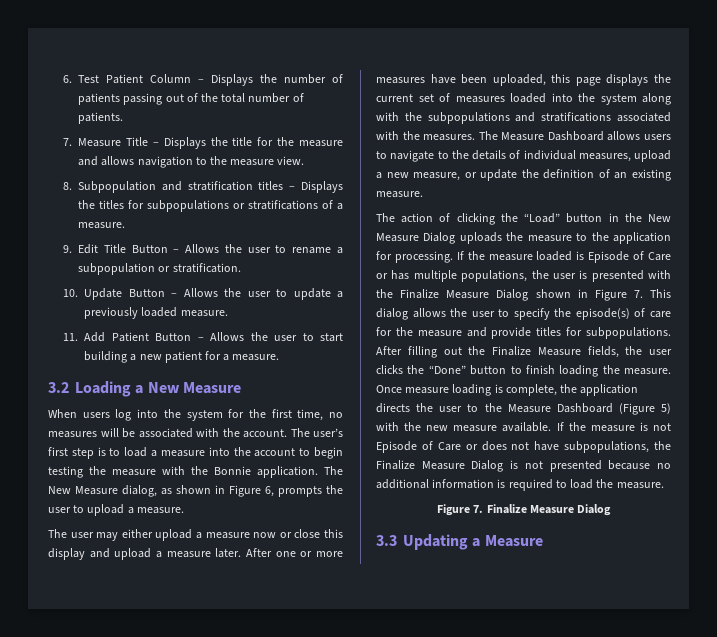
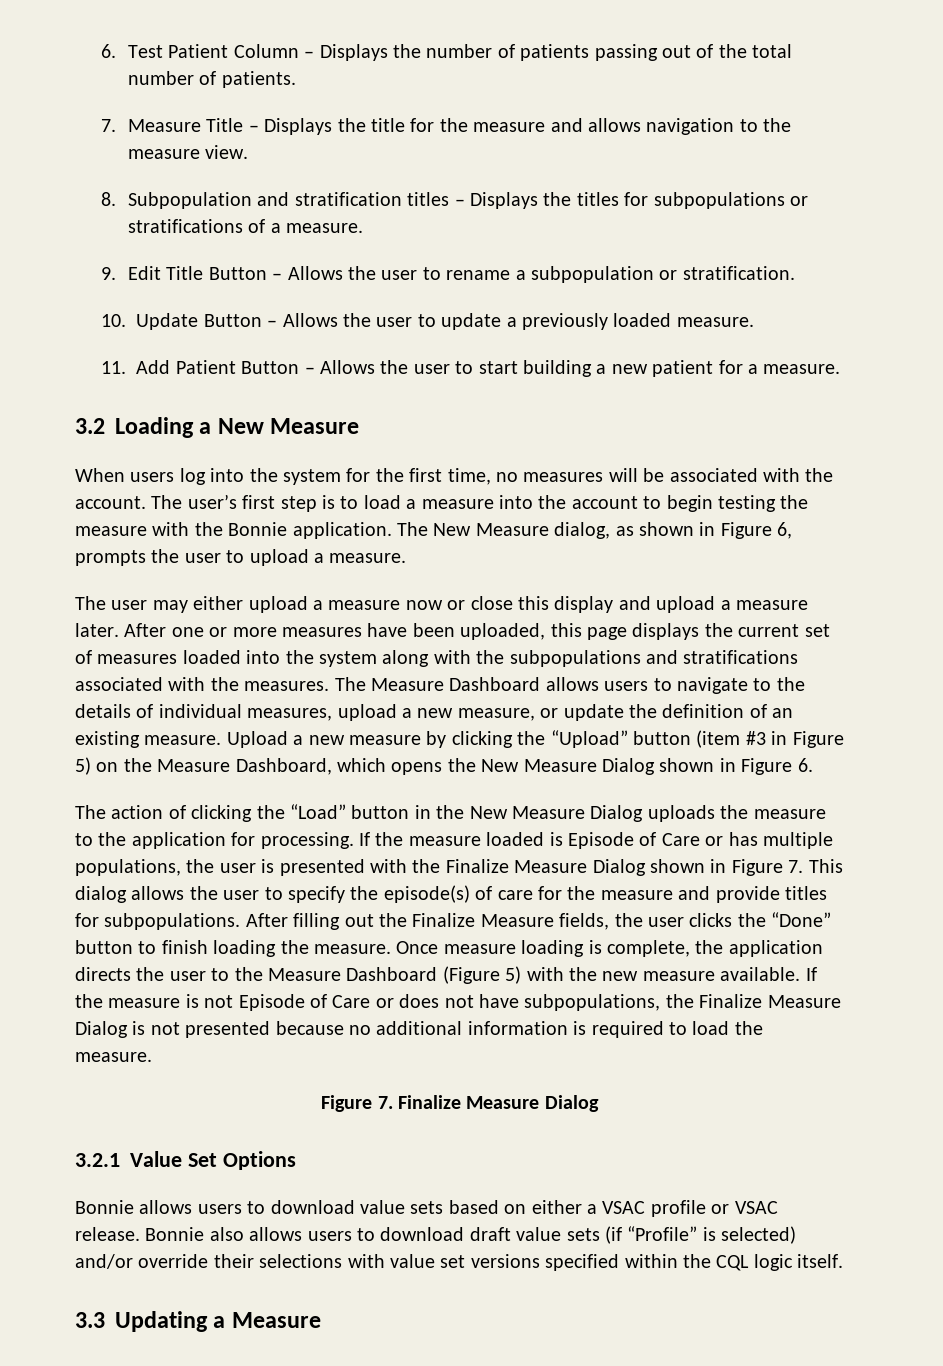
+ Upload a new measure by clicking the “Upload” button (item #3 in Figure 5) on the Measure Dashboard, which opens the New Measure Dialog shown in Figure 6.
+ 3.2.1 Value Set Options
+ Bonnie allows users to download value sets based on either a VSAC profile or VSAC release. Bonnie also allows users to download draft value sets (if “Profile” is selected) and/or override their selections with value set versions specified within the CQL logic itself.

